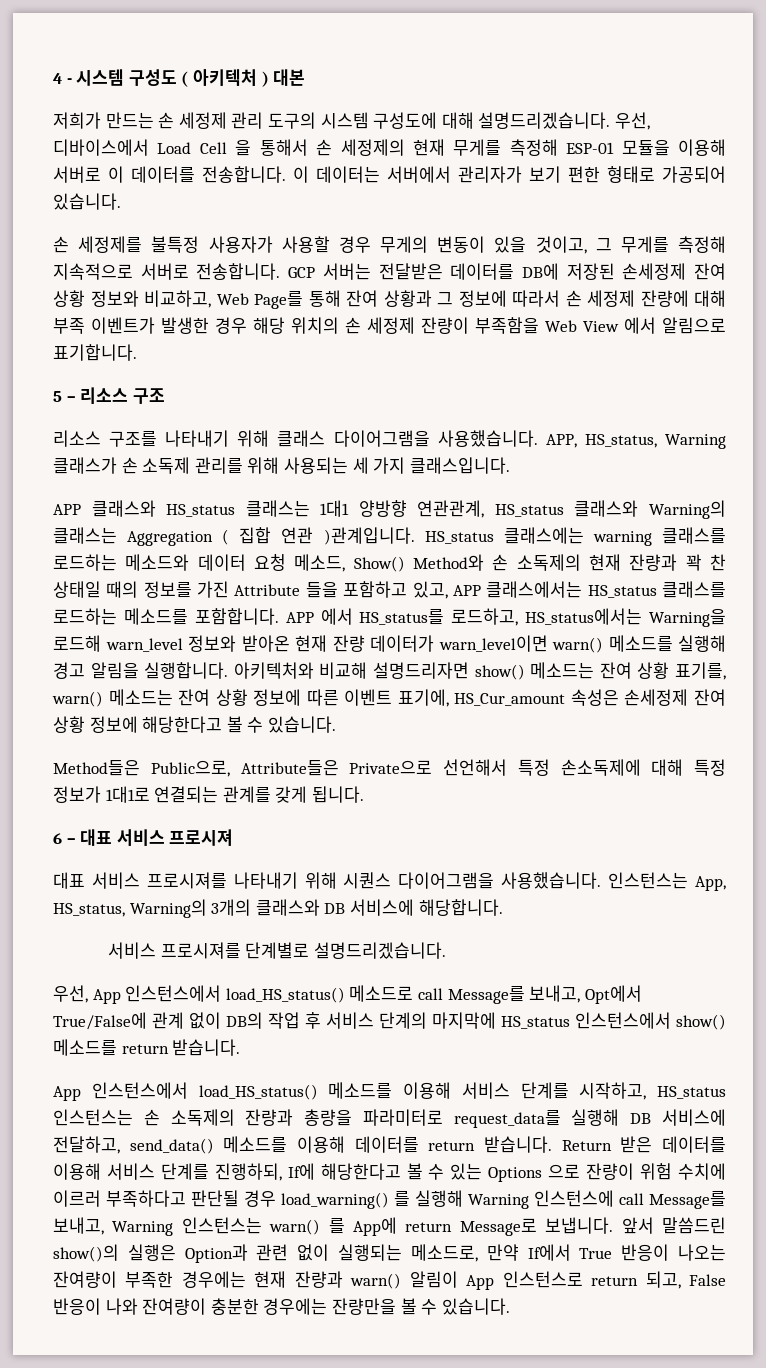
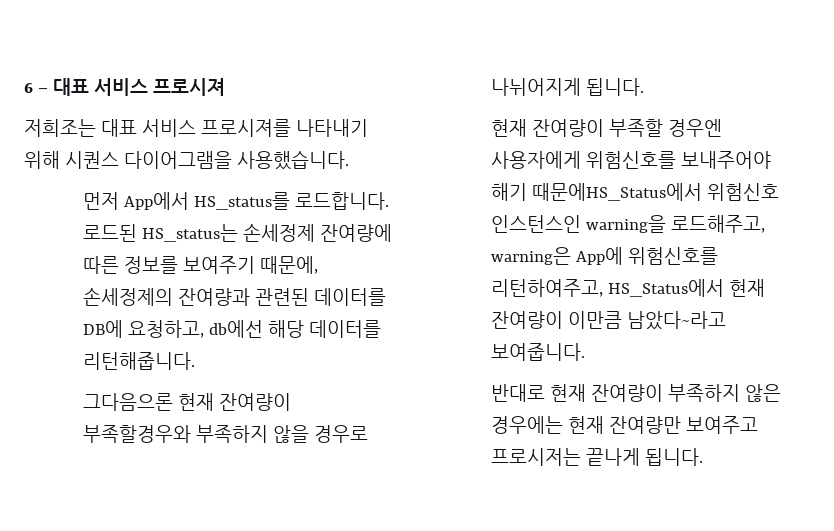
- 4 - 시스템 구성도 ( 아키텍처 ) 대본
- 저희가 만드는 손 세정제 관리 도구의 시스템 구성도에 대해 설명드리겠습니다. 우선, 디바이스에서 Load Cell 을 통해서 손 세정제의 현재 무게를 측정해 ESP-01 모듈을 이용해 서버로 이 데이터를 전송합니다. 이 데이터는 서버에서 관리자가 보기 편한 형태로 가공되어 있습니다.
- 손 세정제를 불특정 사용자가 사용할 경우 무게의 변동이 있을 것이고, 그 무게를 측정해 지속적으로 서버로 전송합니다. GCP 서버는 전달받은 데이터를 DB에 저장된 손세정제 잔여 상황 정보와 비교하고, Web Page를 통해 잔여 상황과 그 정보에 따라서 손 세정제 잔량에 대해 부족 이벤트가 발생한 경우 해당 위치의 손 세정제 잔량이 부족함을 Web View 에서 알림으로 표기합니다.
- 5 – 리소스 구조
- 리소스 구조를 나타내기 위해 클래스 다이어그램을 사용했습니다. APP, HS_status, Warning 클래스가 손 소독제 관리를 위해 사용되는 세 가지 클래스입니다.
- APP 클래스와 HS_status 클래스는 1대1 양방향 연관관계, HS_status 클래스와 Warning의 클래스는 Aggregation ( 집합 연관 )관계입니다. HS_status 클래스에는 warning 클래스를 로드하는 메소드와 데이터 요청 메소드, Show() Method와 손 소독제의 현재 잔량과 꽉 찬 상태일 때의 정보를 가진 Attribute 들을 포함하고 있고, APP 클래스에서는 HS_status 클래스를 로드하는 메소드를 포함합니다. APP 에서 HS_status를 로드하고, HS_status에서는 Warning을 로드해 warn_level 정보와 받아온 현재 잔량 데이터가 warn_level이면 warn() 메소드를 실행해 경고 알림을 실행합니다. 아키텍처와 비교해 설명드리자면 show() 메소드는 잔여 상황 표기를, warn() 메소드는 잔여 상황 정보에 따른 이벤트 표기에, HS_Cur_amount 속성은 손세정제 잔여 상황 정보에 해당한다고 볼 수 있습니다.
- Method들은 Public으로, Attribute들은 Private으로 선언해서 특정 손소독제에 대해 특정 정보가 1대1로 연결되는 관계를 갖게 됩니다.
- 대표 서비스 프로시져를 나타내기 위해 시퀀스 다이어그램을 사용했습니다. 인스턴스는 App, HS_status, Warning의 3개의 클래스와 DB 서비스에 해당합니다.
- 서비스 프로시져를 단계별로 설명드리겠습니다.
- 우선, App 인스턴스에서 load_HS_status() 메소드로 call Message를 보내고, Opt에서 True/False에 관계 없이 DB의 작업 후 서비스 단계의 마지막에 HS_status 인스턴스에서 show() 메소드를 return 받습니다.
- App 인스턴스에서 load_HS_status() 메소드를 이용해 서비스 단계를 시작하고, HS_status 인스턴스는 손 소독제의 잔량과 총량을 파라미터로 request_data를 실행해 DB 서비스에 전달하고, send_data() 메소드를 이용해 데이터를 return 받습니다. Return 받은 데이터를 이용해 서비스 단계를 진행하되, If에 해당한다고 볼 수 있는 Options 으로 잔량이 위험 수치에 이르러 부족하다고 판단될 경우 load_warning() 를 실행해 Warning 인스턴스에 call Message를 보내고, Warning 인스턴스는 warn() 를 App에 return Message로 보냅니다. 앞서 말씀드린 show()의 실행은 Option과 관련 없이 실행되는 메소드로, 만약 If에서 True 반응이 나오는 잔여량이 부족한 경우에는 현재 잔량과 warn() 알림이 App 인스턴스로 return 되고, False 반응이 나와 잔여량이 충분한 경우에는 잔량만을 볼 수 있습니다.
+ 저희조는 대표 서비스 프로시져를 나타내기 위해 시퀀스 다이어그램을 사용했습니다.
+ 먼저 App에서 HS_status를 로드합니다. 로드된 HS_status는 손세정제 잔여량에 따른 정보를 보여주기 때문에, 손세정제의 잔여량과 관련된 데이터를 DB에 요청하고, db에선 해당 데이터를 리턴해줍니다.
+ 그다음으론 현재 잔여량이 부족할경우와 부족하지 않을 경우로 나뉘어지게 됩니다.
+ 현재 잔여량이 부족할 경우엔 사용자에게 위험신호를 보내주어야 해기 때문에HS_Status에서 위험신호 인스턴스인 warning을 로드해주고, warning은 App에 위험신호를 리턴하여주고, HS_Status에서 현재 잔여량이 이만큼 남았다~라고 보여줍니다.
+ 반대로 현재 잔여량이 부족하지 않은 경우에는 현재 잔여량만 보여주고 프로시저는 끝나게 됩니다.

